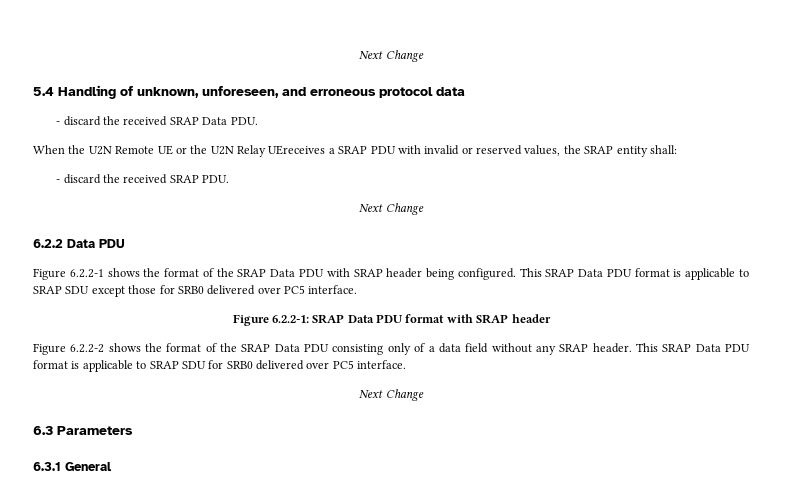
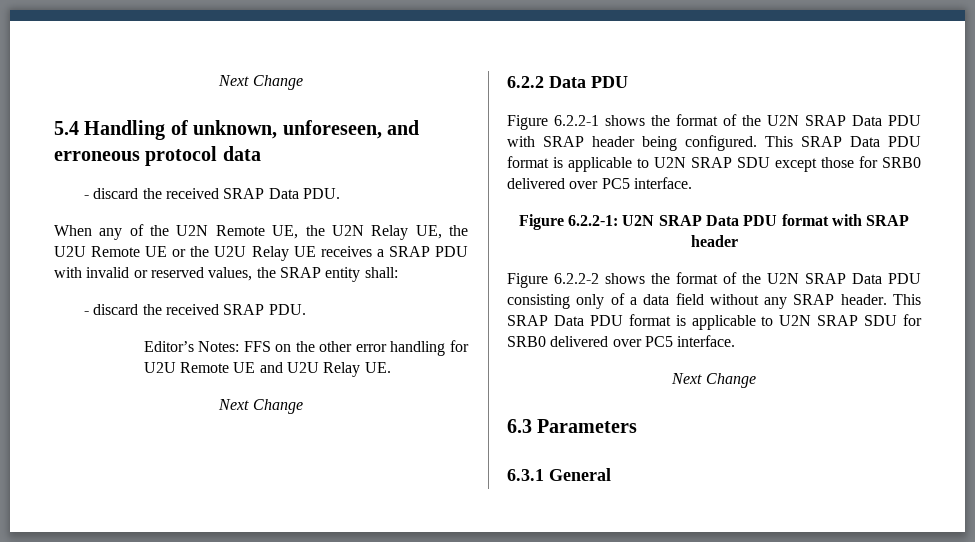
- When the U2N Remote UE or the U2N Relay UEreceives a SRAP PDU with invalid or reserved values, the SRAP entity shall:
+ When any of the U2N Remote UE, the U2N Relay UE, the U2U Remote UE or the U2U Relay UE receives a SRAP PDU with invalid or reserved values, the SRAP entity shall:
+ Editor’s Notes: FFS on the other error handling for U2U Remote UE and U2U Relay UE.
- Figure 6.2.2-1 shows the format of the SRAP Data PDU with SRAP header being configured.
+ Figure 6.2.2-1 shows the format of the U2N SRAP Data PDU with SRAP header being configured.
- This SRAP Data PDU format is applicable to SRAP SDU except those for SRB0 delivered over PC5 interface.
+ This SRAP Data PDU format is applicable to U2N SRAP SDU except those for SRB0 delivered over PC5 interface.
- Figure 6.2.2-1: SRAP Data PDU format with SRAP header
+ Figure 6.2.2-1: U2N SRAP Data PDU format with SRAP header
- Figure 6.2.2-2 shows the format of the SRAP Data PDU consisting only of a data field without any SRAP header.
+ Figure 6.2.2-2 shows the format of the U2N SRAP Data PDU consisting only of a data field without any SRAP header.
- This SRAP Data PDU format is applicable to SRAP SDU for SRB0 delivered over PC5 interface.
+ This SRAP Data PDU format is applicable to U2N SRAP SDU for SRB0 delivered over PC5 interface.

